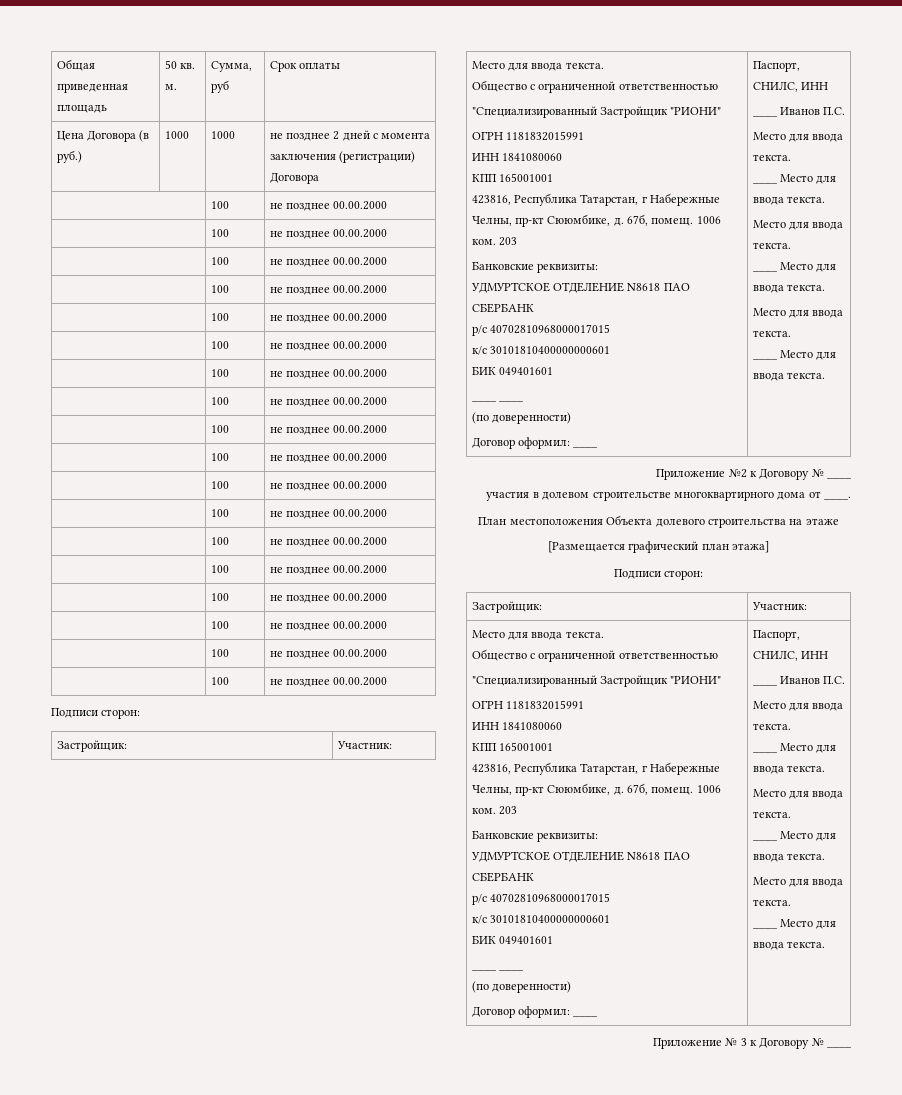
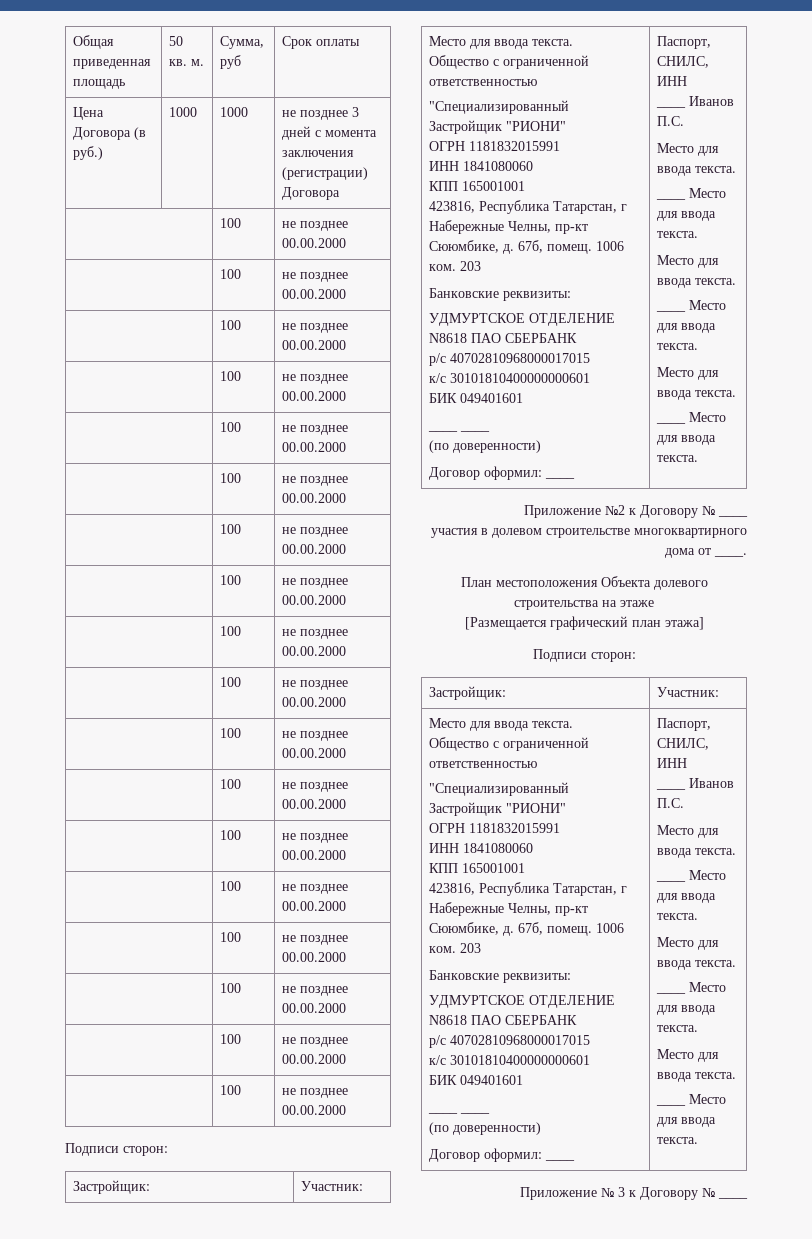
- Цена Договора (в руб.) | 1000 | 1000 | не позднее 2 дней с момента заключения (регистрации) Договора
+ Цена Договора (в руб.) | 1000 | 1000 | не позднее 3 дней с момента заключения (регистрации) Договора

